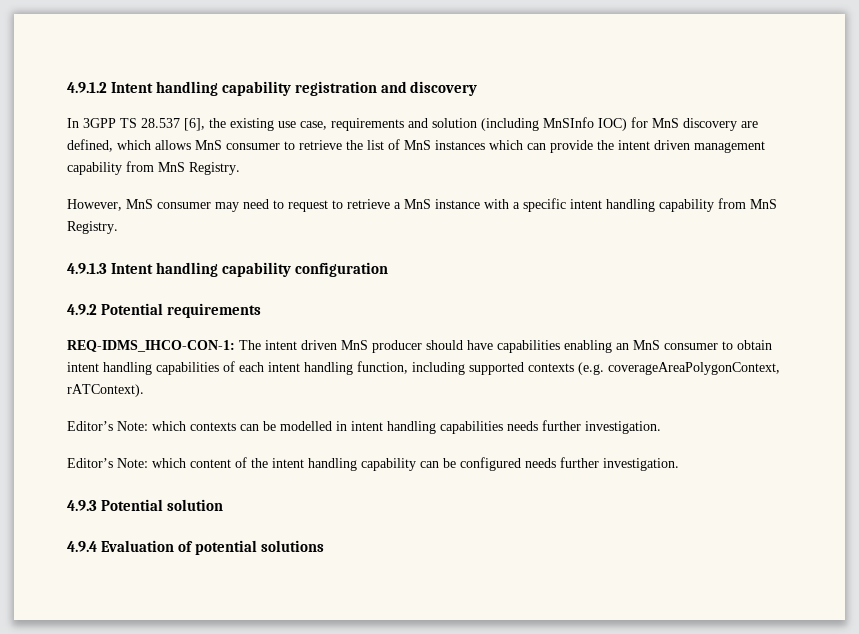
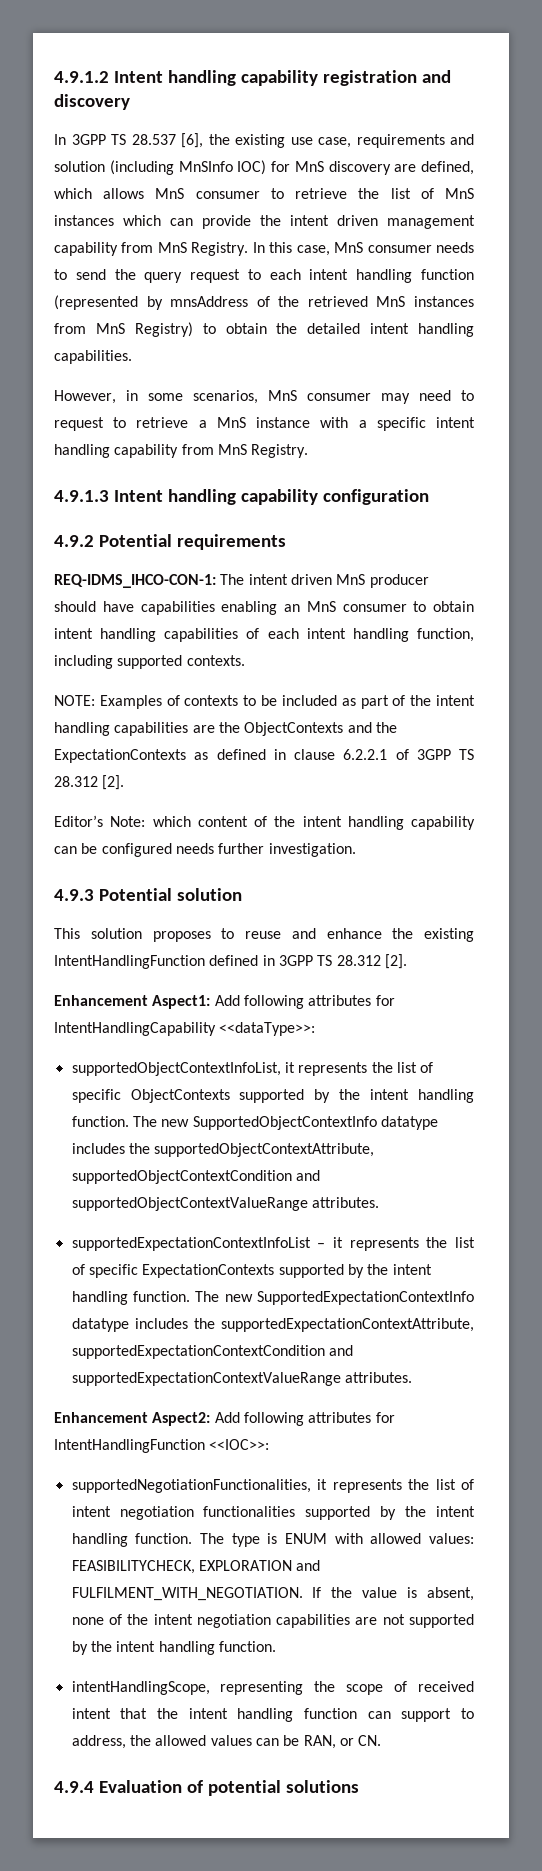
- In 3GPP TS 28.537 [6], the existing use case, requirements and solution (including MnSInfo IOC) for MnS discovery are defined, which allows MnS consumer to retrieve the list of MnS instances which can provide the intent driven management capability from MnS Registry.
- However, MnS consumer may need to request to retrieve a MnS instance with a specific intent handling capability from MnS Registry.
+ In 3GPP TS 28.537 [6], the existing use case, requirements and solution (including MnSInfo IOC) for MnS discovery are defined, which allows MnS consumer to retrieve the list of MnS instances which can provide the intent driven management capability from MnS Registry. In this case, MnS consumer needs to send the query request to each intent handling function (represented by mnsAddress of the retrieved MnS instances from MnS Registry) to obtain the detailed intent handling capabilities.
+ However, in some scenarios, MnS consumer may need to request to retrieve a MnS instance with a specific intent handling capability from MnS Registry.
- REQ-IDMS_IHCO-CON-1: The intent driven MnS producer should have capabilities enabling an MnS consumer to obtain intent handling capabilities of each intent handling function, including supported contexts (e.g. coverageAreaPolygonContext, rATContext).
- Editor’s Note: which contexts can be modelled in intent handling capabilities needs further investigation.
+ REQ-IDMS_IHCO-CON-1: The intent driven MnS producer should have capabilities enabling an MnS consumer to obtain intent handling capabilities of each intent handling function, including supported contexts.
+ NOTE: Examples of contexts to be included as part of the intent handling capabilities are the ObjectContexts and the ExpectationContexts as defined in clause 6.2.2.1 of 3GPP TS 28.312 [2].
+ This solution proposes to reuse and enhance the existing IntentHandlingFunction defined in 3GPP TS 28.312 [2].
+ Enhancement Aspect1: Add following attributes for IntentHandlingCapability <<dataType>>:
+ supportedObjectContextInfoList, it represents the list of specific ObjectContexts supported by the intent handling function. The new SupportedObjectContextInfo datatype includes the supportedObjectContextAttribute, supportedObjectContextCondition and supportedObjectContextValueRange attributes.
+ supportedExpectationContextInfoList – it represents the list of specific ExpectationContexts supported by the intent handling function. The new SupportedExpectationContextInfo datatype includes the supportedExpectationContextAttribute, supportedExpectationContextCondition and supportedExpectationContextValueRange attributes.
+ Enhancement Aspect2: Add following attributes for IntentHandlingFunction <<IOC>>:
+ supportedNegotiationFunctionalities, it represents the list of intent negotiation functionalities supported by the intent handling function. The type is ENUM with allowed values: FEASIBILITYCHECK, EXPLORATION and FULFILMENT_WITH_NEGOTIATION. If the value is absent, none of the intent negotiation capabilities are not supported by the intent handling function.
+ intentHandlingScope, representing the scope of received intent that the intent handling function can support to address, the allowed values can be RAN, or CN.

